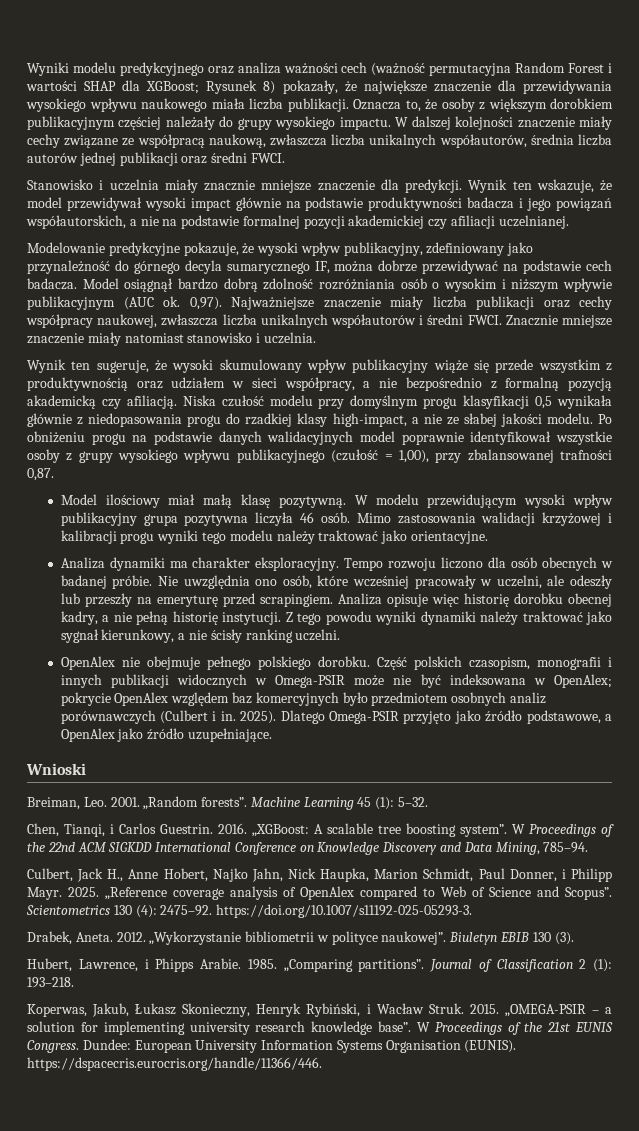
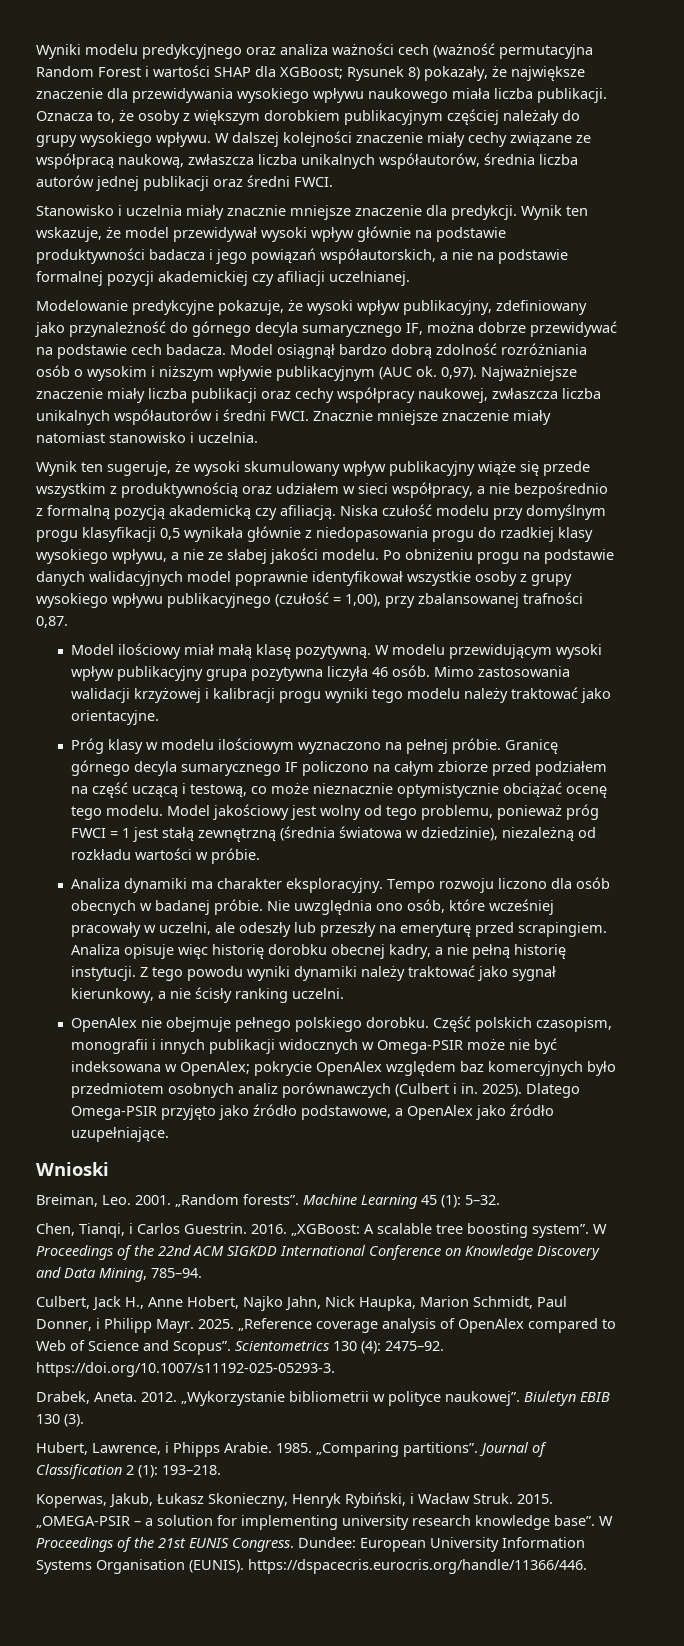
- Oznacza to, że osoby z większym dorobkiem publikacyjnym częściej należały do grupy wysokiego impactu.
+ Oznacza to, że osoby z większym dorobkiem publikacyjnym częściej należały do grupy wysokiego wpływu.
- Wynik ten wskazuje, że model przewidywał wysoki impact głównie na podstawie produktywności badacza i jego powiązań współautorskich, a nie na podstawie formalnej pozycji akademickiej czy afiliacji uczelnianej.
+ Wynik ten wskazuje, że model przewidywał wysoki wpływ głównie na podstawie produktywności badacza i jego powiązań współautorskich, a nie na podstawie formalnej pozycji akademickiej czy afiliacji uczelnianej.
- Niska czułość modelu przy domyślnym progu klasyfikacji 0,5 wynikała głównie z niedopasowania progu do rzadkiej klasy high-impact, a nie ze słabej jakości modelu.
+ Niska czułość modelu przy domyślnym progu klasyfikacji 0,5 wynikała głównie z niedopasowania progu do rzadkiej klasy wysokiego wpływu, a nie ze słabej jakości modelu.
+ Próg klasy w modelu ilościowym wyznaczono na pełnej próbie. Granicę górnego decyla sumarycznego IF policzono na całym zbiorze przed podziałem na część uczącą i testową, co może nieznacznie optymistycznie obciążać ocenę tego modelu. Model jakościowy jest wolny od tego problemu, ponieważ próg FWCI = 1 jest stałą zewnętrzną (średnia światowa w dziedzinie), niezależną od rozkładu wartości w próbie.

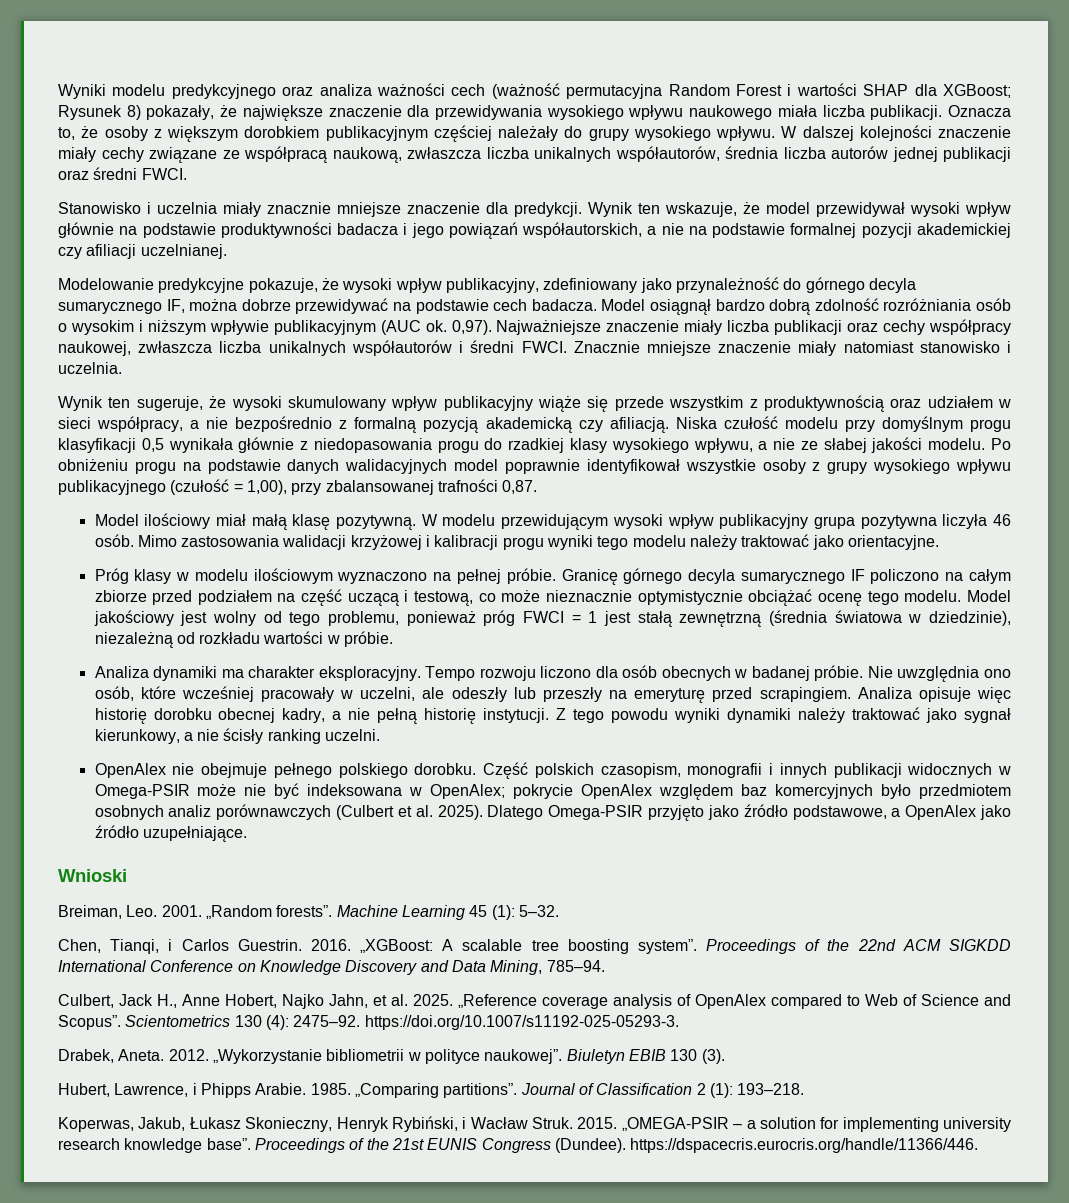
- Część polskich czasopism, monografii i innych publikacji widocznych w Omega-PSIR może nie być indeksowana w OpenAlex; pokrycie OpenAlex względem baz komercyjnych było przedmiotem osobnych analiz porównawczych (Culbert i in. 2025).
+ Część polskich czasopism, monografii i innych publikacji widocznych w Omega-PSIR może nie być indeksowana w OpenAlex; pokrycie OpenAlex względem baz komercyjnych było przedmiotem osobnych analiz porównawczych (Culbert et al. 2025).
- W Proceedings of the 22nd ACM SIGKDD International Conference on Knowledge Discovery and Data Mining, 785–94.
+ Proceedings of the 22nd ACM SIGKDD International Conference on Knowledge Discovery and Data Mining, 785–94.
- Culbert, Jack H., Anne Hobert, Najko Jahn, Nick Haupka, Marion Schmidt, Paul Donner, i Philipp Mayr. 2025.
+ Culbert, Jack H., Anne Hobert, Najko Jahn, et al. 2025.
- W Proceedings of the 21st EUNIS Congress. Dundee: European University Information Systems Organisation (EUNIS). https://dspacecris.eurocris.org/handle/11366/446.
+ Proceedings of the 21st EUNIS Congress (Dundee). https://dspacecris.eurocris.org/handle/11366/446.

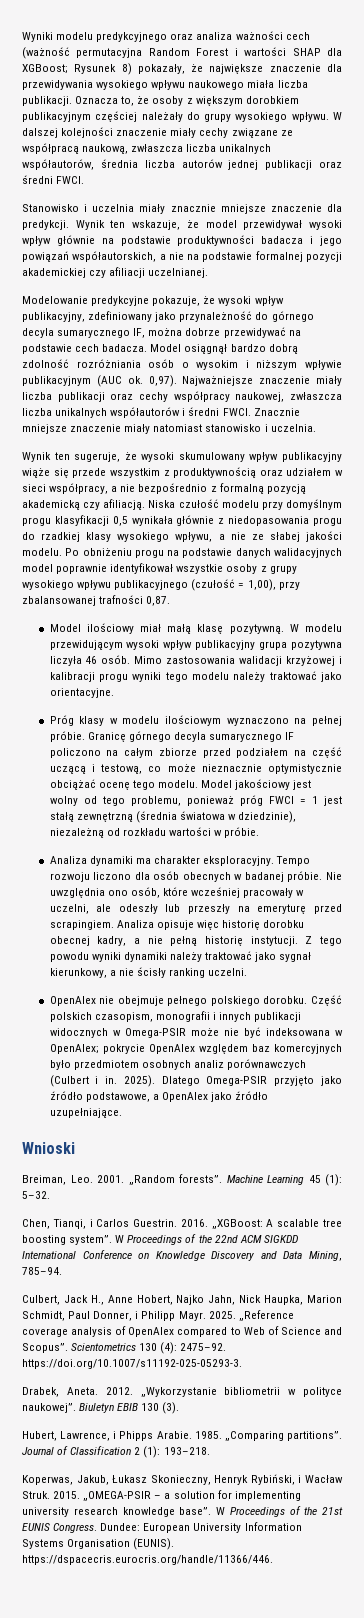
- Część polskich czasopism, monografii i innych publikacji widocznych w Omega-PSIR może nie być indeksowana w OpenAlex; pokrycie OpenAlex względem baz komercyjnych było przedmiotem osobnych analiz porównawczych (Culbert et al. 2025).
+ Część polskich czasopism, monografii i innych publikacji widocznych w Omega-PSIR może nie być indeksowana w OpenAlex; pokrycie OpenAlex względem baz komercyjnych było przedmiotem osobnych analiz porównawczych (Culbert i in. 2025).
- Proceedings of the 22nd ACM SIGKDD International Conference on Knowledge Discovery and Data Mining, 785–94.
+ W Proceedings of the 22nd ACM SIGKDD International Conference on Knowledge Discovery and Data Mining, 785–94.
- Culbert, Jack H., Anne Hobert, Najko Jahn, et al. 2025.
+ Culbert, Jack H., Anne Hobert, Najko Jahn, Nick Haupka, Marion Schmidt, Paul Donner, i Philipp Mayr. 2025.
- Proceedings of the 21st EUNIS Congress (Dundee). https://dspacecris.eurocris.org/handle/11366/446.
+ W Proceedings of the 21st EUNIS Congress. Dundee: European University Information Systems Organisation (EUNIS). https://dspacecris.eurocris.org/handle/11366/446.

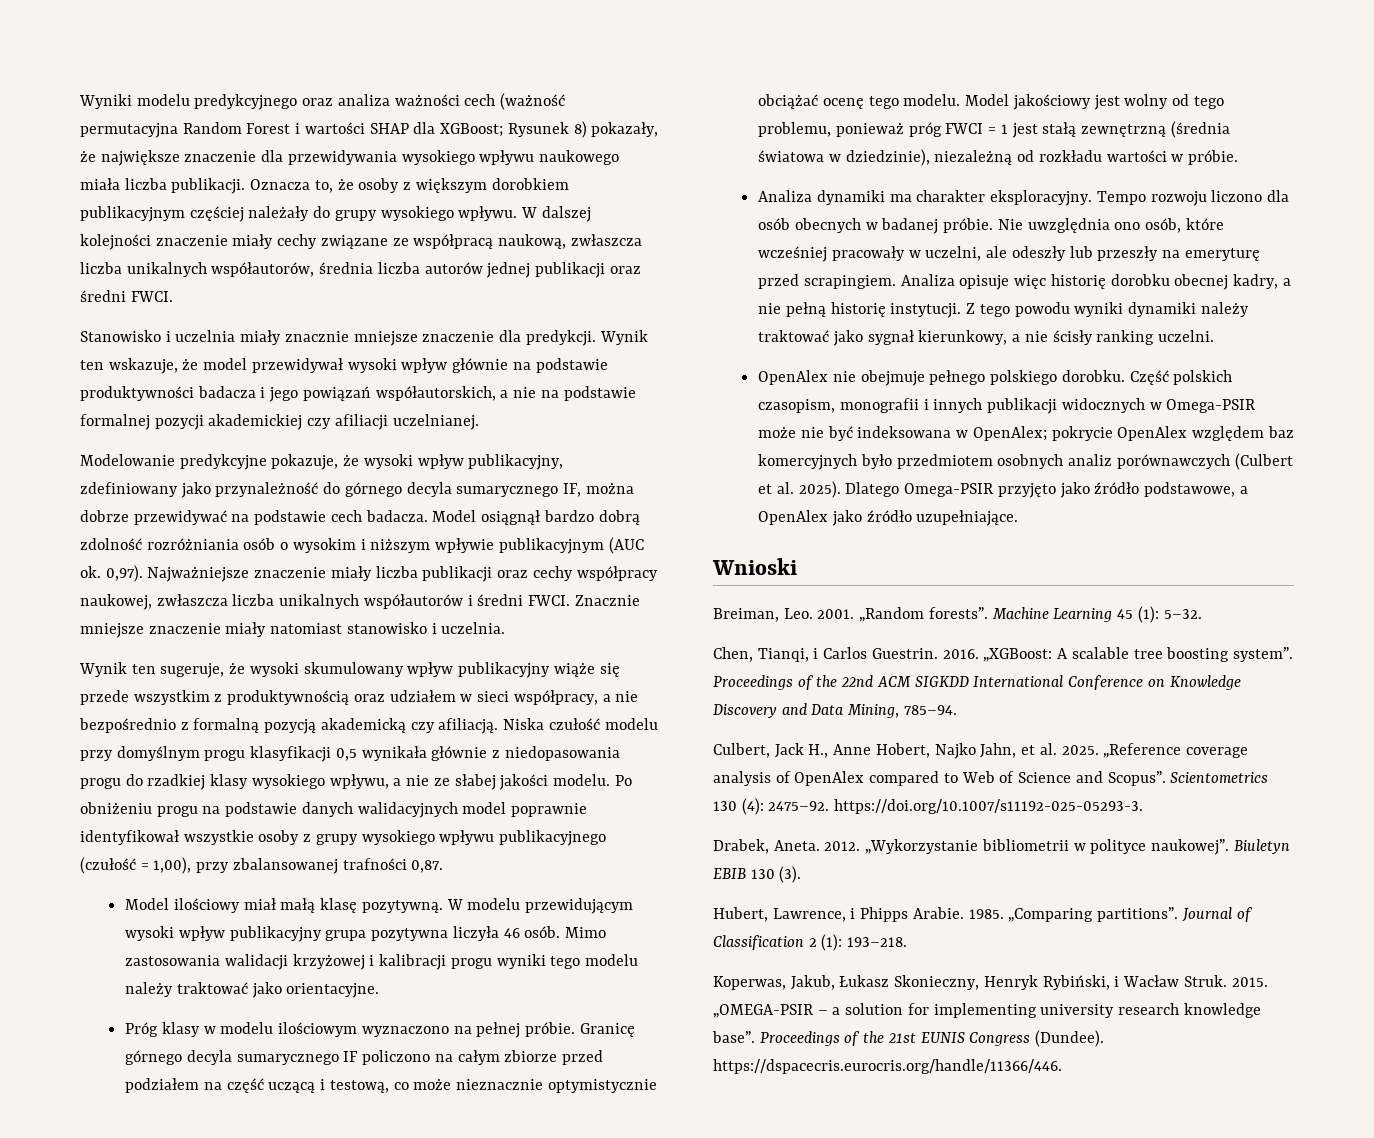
- Część polskich czasopism, monografii i innych publikacji widocznych w Omega-PSIR może nie być indeksowana w OpenAlex; pokrycie OpenAlex względem baz komercyjnych było przedmiotem osobnych analiz porównawczych (Culbert i in. 2025).
+ Część polskich czasopism, monografii i innych publikacji widocznych w Omega-PSIR może nie być indeksowana w OpenAlex; pokrycie OpenAlex względem baz komercyjnych było przedmiotem osobnych analiz porównawczych (Culbert et al. 2025).
- W Proceedings of the 22nd ACM SIGKDD International Conference on Knowledge Discovery and Data Mining, 785–94.
+ Proceedings of the 22nd ACM SIGKDD International Conference on Knowledge Discovery and Data Mining, 785–94.
- Culbert, Jack H., Anne Hobert, Najko Jahn, Nick Haupka, Marion Schmidt, Paul Donner, i Philipp Mayr. 2025.
+ Culbert, Jack H., Anne Hobert, Najko Jahn, et al. 2025.
- W Proceedings of the 21st EUNIS Congress. Dundee: European University Information Systems Organisation (EUNIS). https://dspacecris.eurocris.org/handle/11366/446.
+ Proceedings of the 21st EUNIS Congress (Dundee). https://dspacecris.eurocris.org/handle/11366/446.

